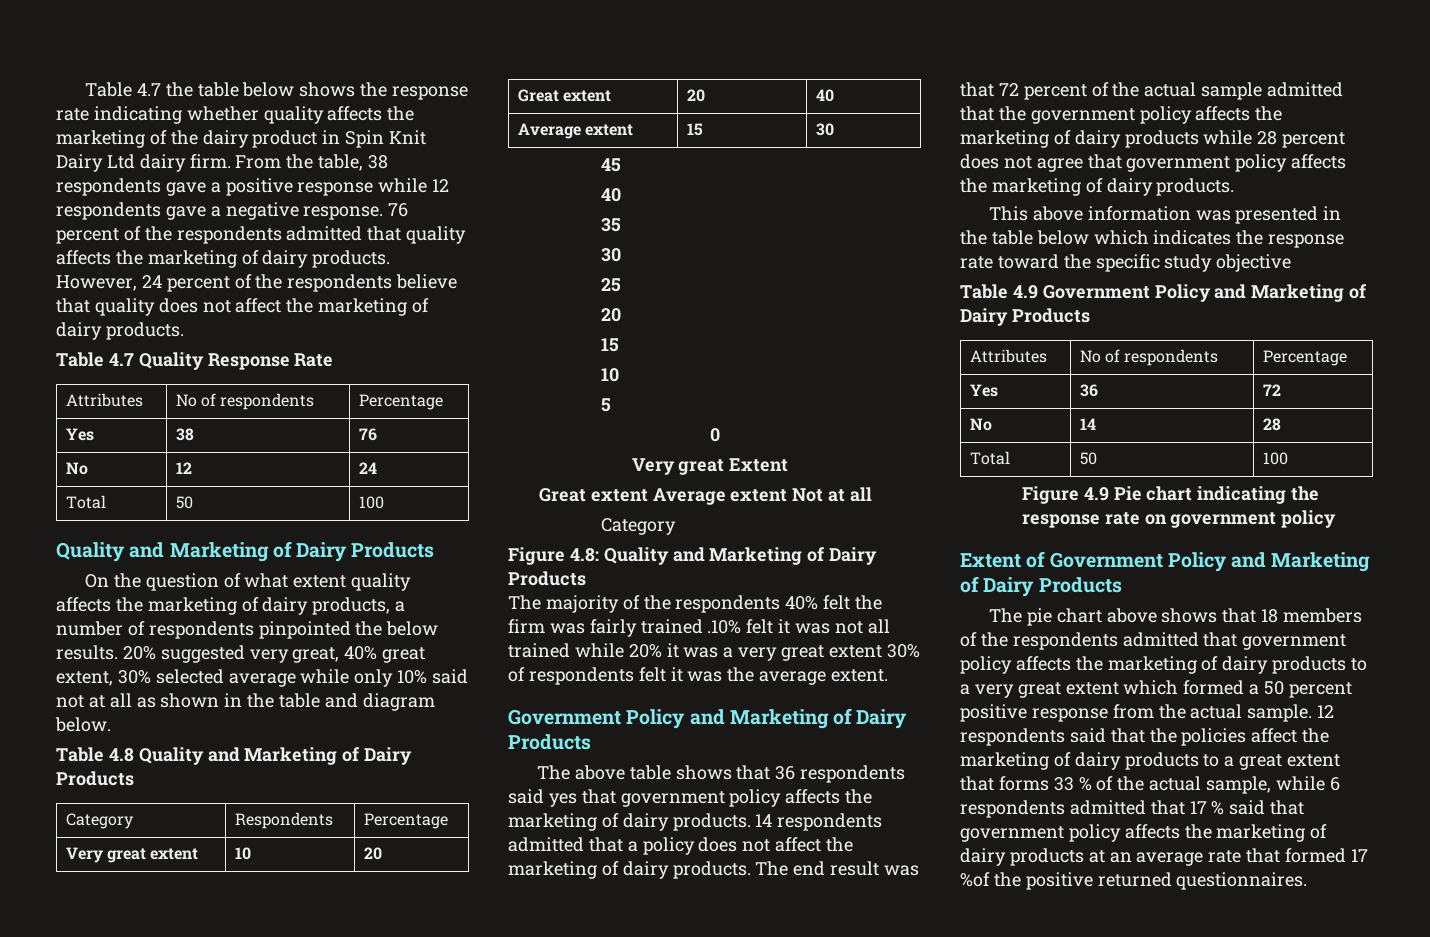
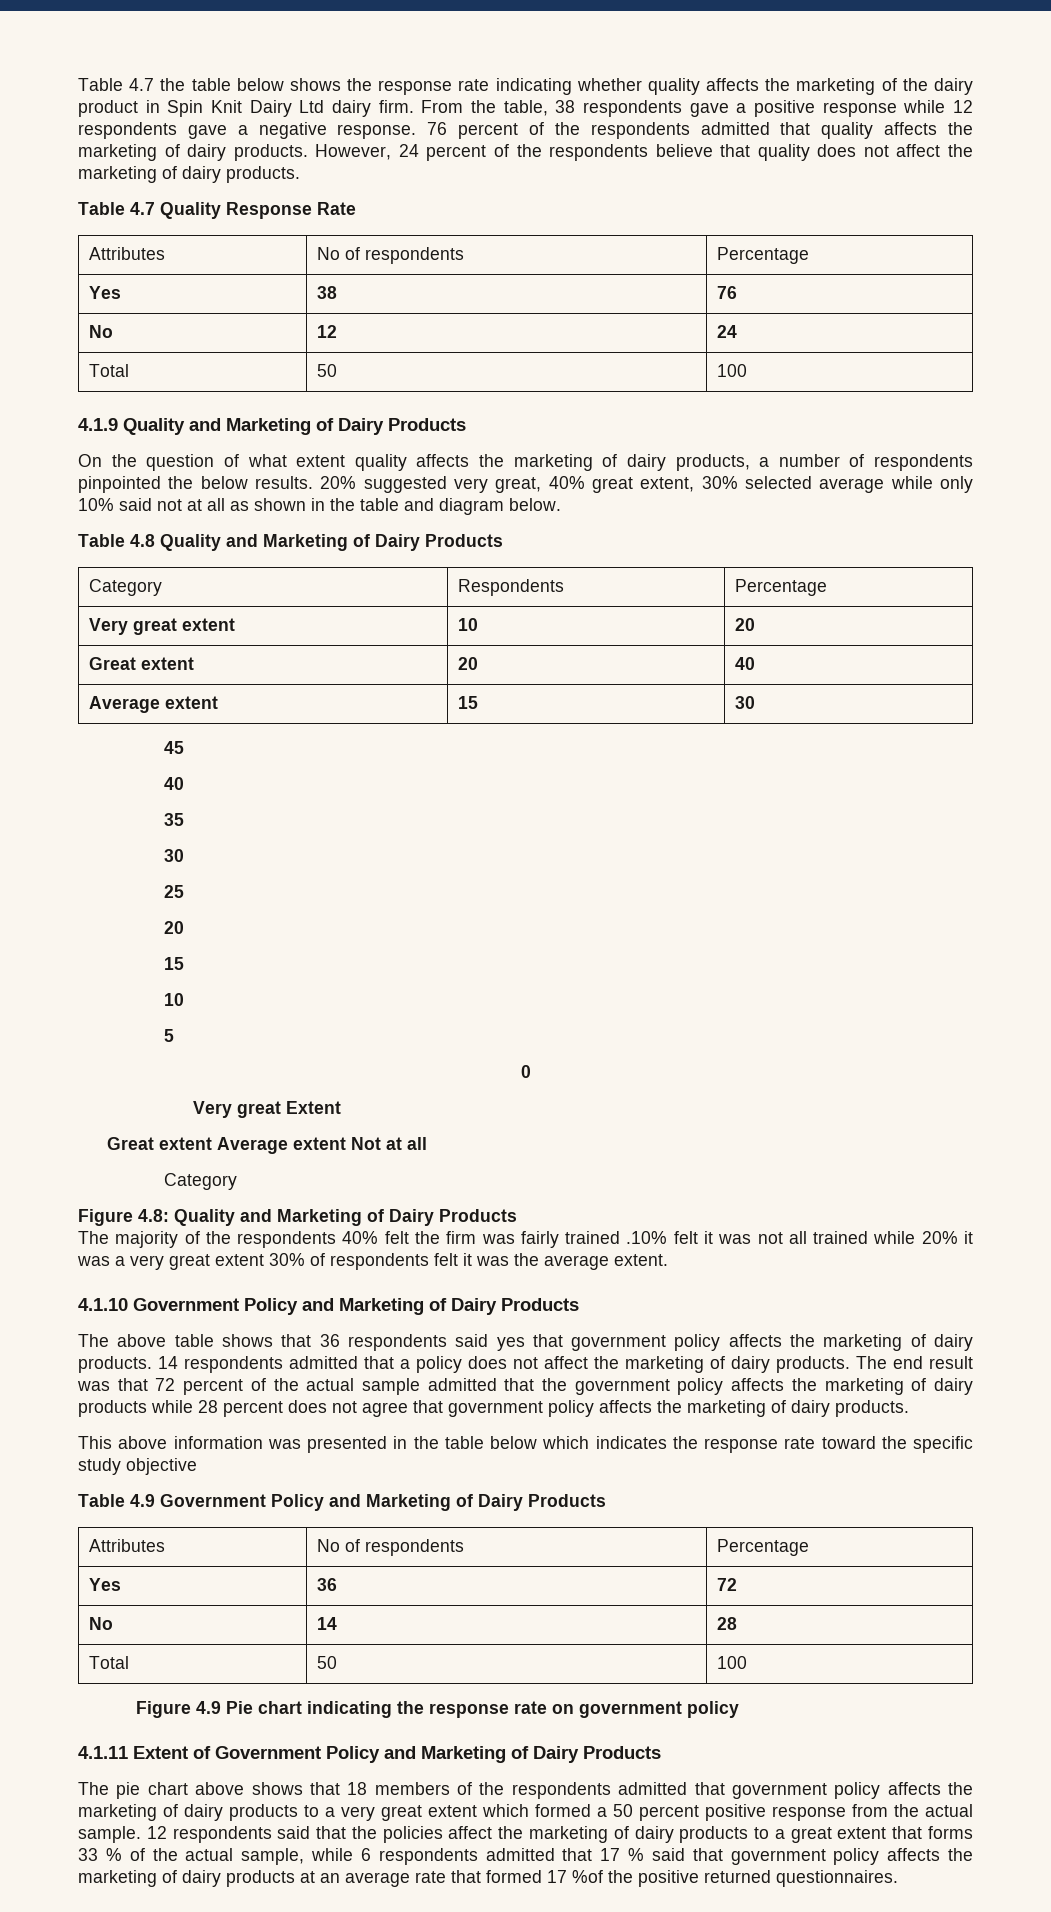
  No | 12 | 24
  Total | 50 | 100
- Quality and Marketing of Dairy Products
+ 4.1.9 Quality and Marketing of Dairy Products
  The majority of the respondents 40% felt the firm was fairly trained .10% felt it was not all trained while 20% it was a very great extent 30% of respondents felt it was the average extent.
- Government Policy and Marketing of Dairy Products
+ 4.1.10 Government Policy and Marketing of Dairy Products
- Extent of Government Policy and Marketing of Dairy Products
+ 4.1.11 Extent of Government Policy and Marketing of Dairy Products

